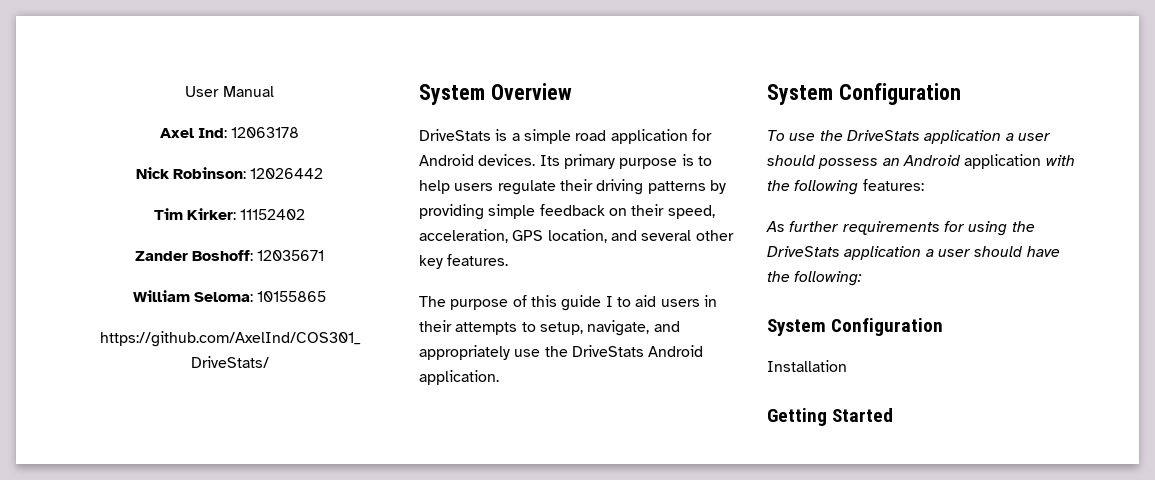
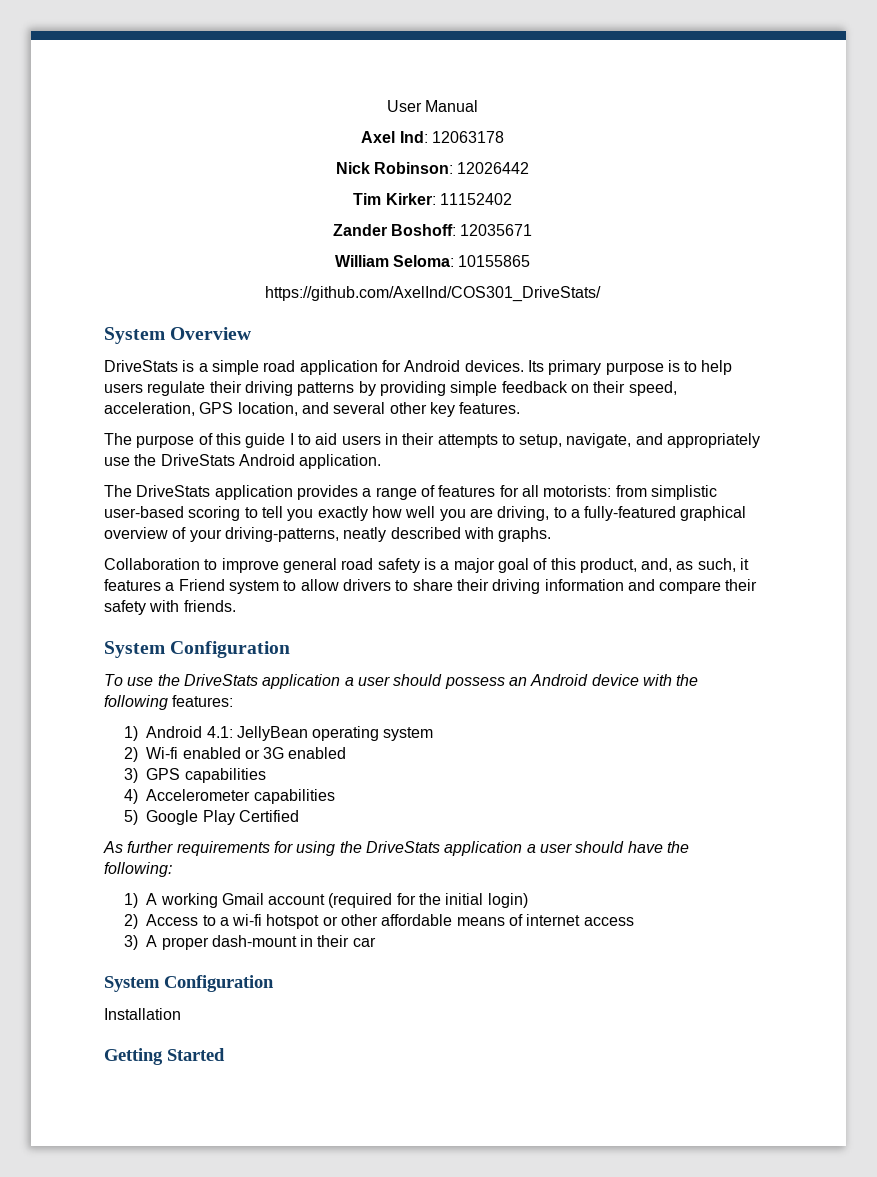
+ The DriveStats application provides a range of features for all motorists: from simplistic user-based scoring to tell you exactly how well you are driving, to a fully-featured graphical overview of your driving-patterns, neatly described with graphs.
+ Collaboration to improve general road safety is a major goal of this product, and, as such, it features a Friend system to allow drivers to share their driving information and compare their safety with friends.
- To use the DriveStats application a user should possess an Android application with the following features:
+ To use the DriveStats application a user should possess an Android device with the following features:
+ 1) Android 4.1: JellyBean operating system
+ 2) Wi-fi enabled or 3G enabled
+ 3) GPS capabilities
+ 4) Accelerometer capabilities
+ 5) Google Play Certified
+ 1) A working Gmail account (required for the initial login)
+ 2) Access to a wi-fi hotspot or other affordable means of internet access
+ 3) A proper dash-mount in their car

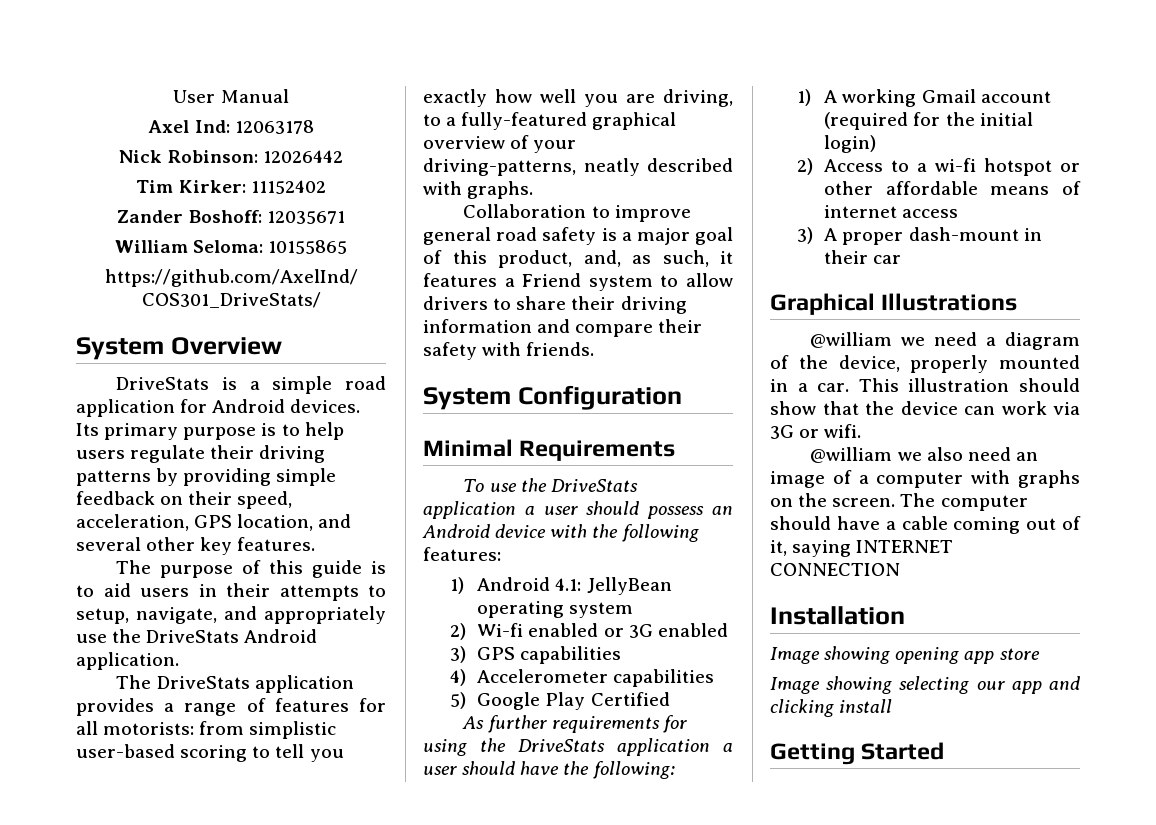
- The purpose of this guide I to aid users in their attempts to setup, navigate, and appropriately use the DriveStats Android application.
+ The purpose of this guide is to aid users in their attempts to setup, navigate, and appropriately use the DriveStats Android application.
+ Minimal Requirements
  3) A proper dash-mount in their car
- System Configuration
+ Graphical Illustrations
+ @william we need a diagram of the device, properly mounted in a car. This illustration should show that the device can work via 3G or wifi.
+ @william we also need an image of a computer with graphs on the screen. The computer should have a cable coming out of it, saying INTERNET CONNECTION
  Installation
+ Image showing opening app store
+ Image showing selecting our app and clicking install

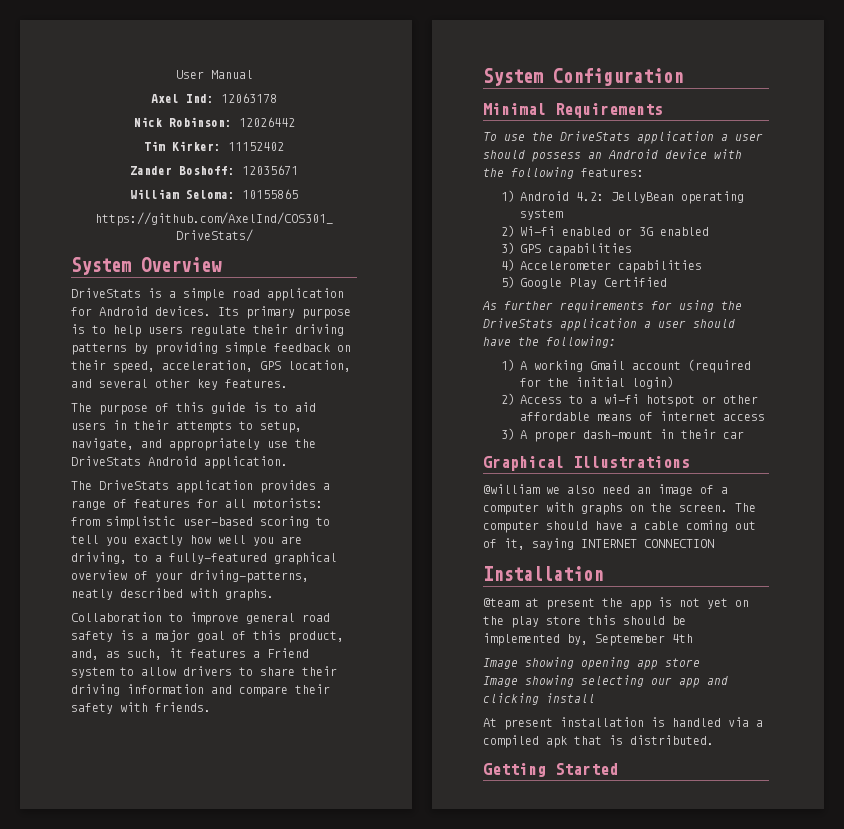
- 1) Android 4.1: JellyBean operating system
+ 1) Android 4.2: JellyBean operating system
- @william we need a diagram of the device, properly mounted in a car. This illustration should show that the device can work via 3G or wifi.
+ @team at present the app is not yet on the play store this should be implemented by, Septemeber 4th
+ At present installation is handled via a compiled apk that is distributed.

